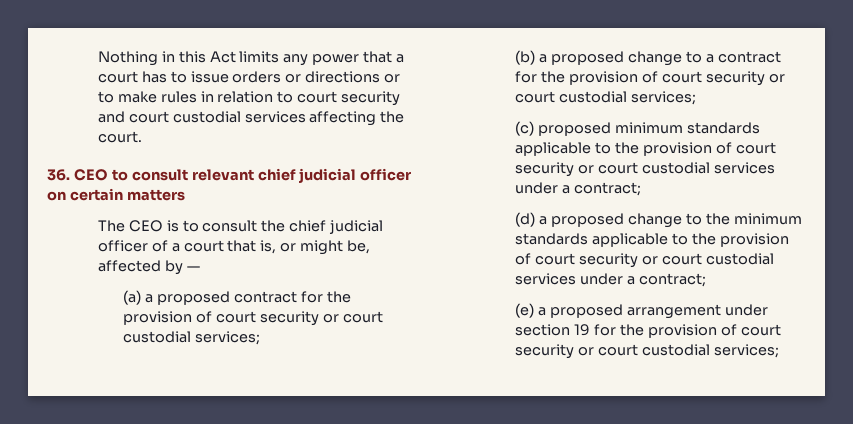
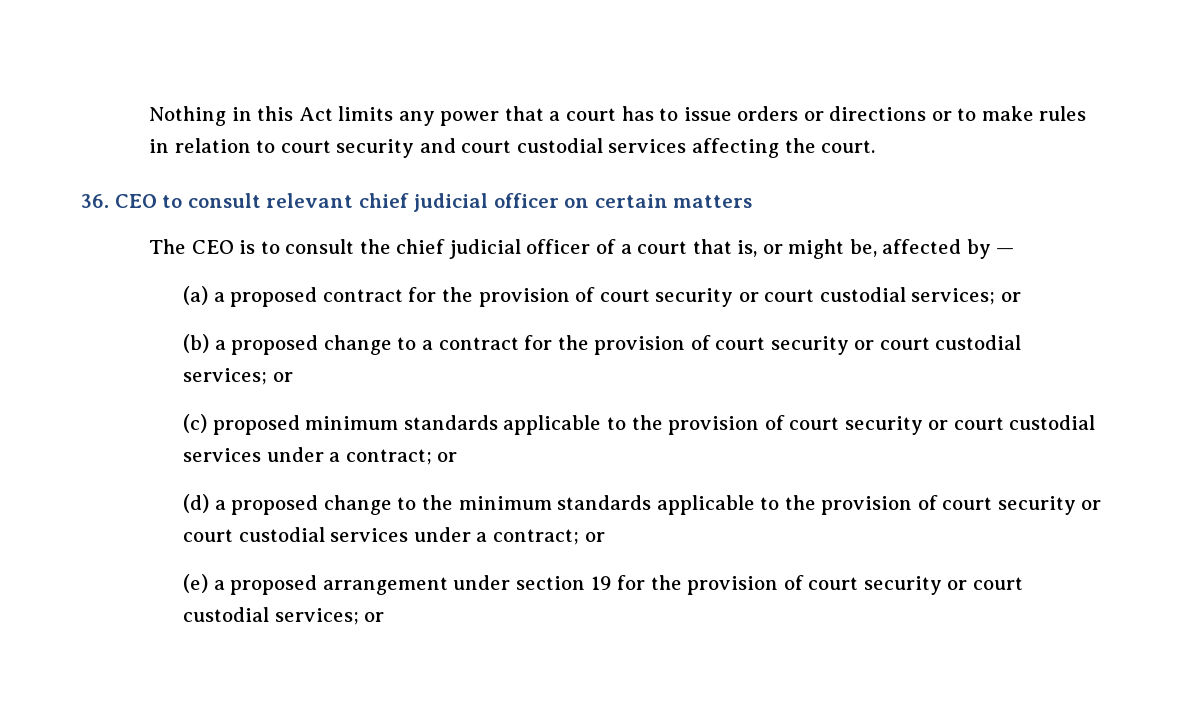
- (a) a proposed contract for the provision of court security or court custodial services;
+ (a) a proposed contract for the provision of court security or court custodial services; or
- (b) a proposed change to a contract for the provision of court security or court custodial services;
+ (b) a proposed change to a contract for the provision of court security or court custodial services; or
- (c) proposed minimum standards applicable to the provision of court security or court custodial services under a contract;
+ (c) proposed minimum standards applicable to the provision of court security or court custodial services under a contract; or
- (d) a proposed change to the minimum standards applicable to the provision of court security or court custodial services under a contract;
+ (d) a proposed change to the minimum standards applicable to the provision of court security or court custodial services under a contract; or
- (e) a proposed arrangement under section 19 for the provision of court security or court custodial services;
+ (e) a proposed arrangement under section 19 for the provision of court security or court custodial services; or

